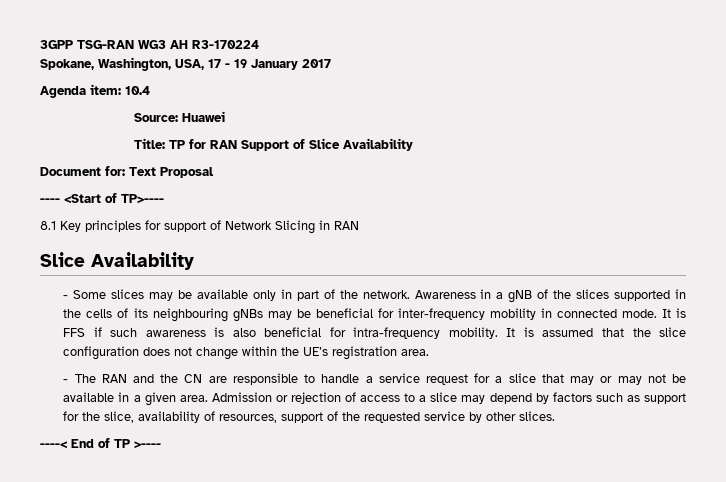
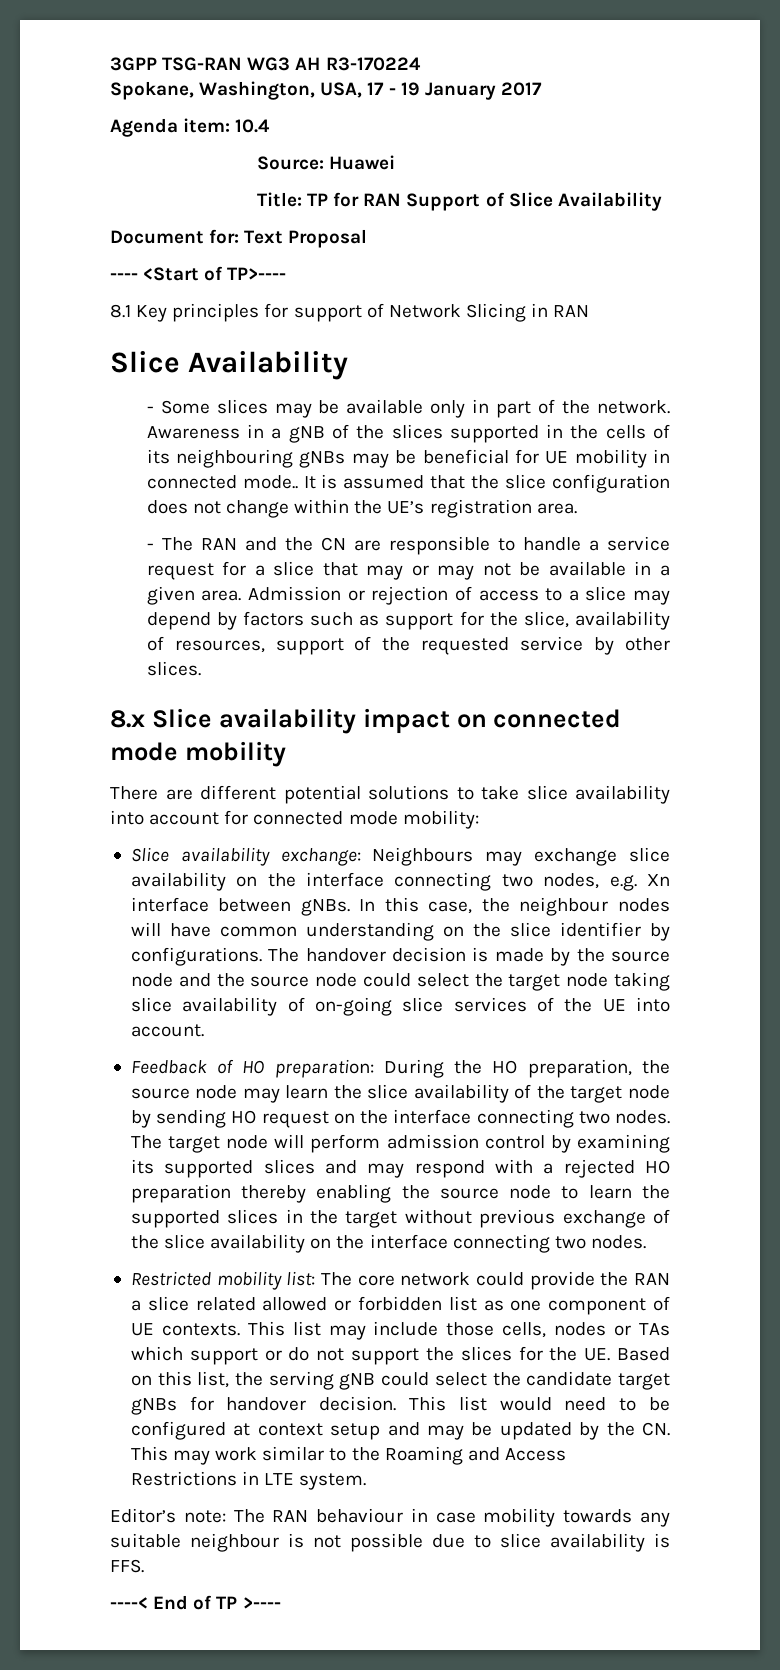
- Awareness in a gNB of the slices supported in the cells of its neighbouring gNBs may be beneficial for inter-frequency mobility in connected mode. It is FFS if such awareness is also beneficial for intra-frequency mobility.
+ Awareness in a gNB of the slices supported in the cells of its neighbouring gNBs may be beneficial for UE mobility in connected mode..
+ 8.x Slice availability impact on connected mode mobility
+ There are different potential solutions to take slice availability into account for connected mode mobility:
+ Slice availability exchange: Neighbours may exchange slice availability on the interface connecting two nodes, e.g. Xn interface between gNBs. In this case, the neighbour nodes will have common understanding on the slice identifier by configurations. The handover decision is made by the source node and the source node could select the target node taking slice availability of on-going slice services of the UE into account.
+ Feedback of HO preparation: During the HO preparation, the source node may learn the slice availability of the target node by sending HO request on the interface connecting two nodes. The target node will perform admission control by examining its supported slices and may respond with a rejected HO preparation thereby enabling the source node to learn the supported slices in the target without previous exchange of the slice availability on the interface connecting two nodes.
+ Restricted mobility list: The core network could provide the RAN a slice related allowed or forbidden list as one component of UE contexts. This list may include those cells, nodes or TAs which support or do not support the slices for the UE. Based on this list, the serving gNB could select the candidate target gNBs for handover decision. This list would need to be configured at context setup and may be updated by the CN. This may work similar to the Roaming and Access Restrictions in LTE system.
+ Editor’s note: The RAN behaviour in case mobility towards any suitable neighbour is not possible due to slice availability is FFS.

